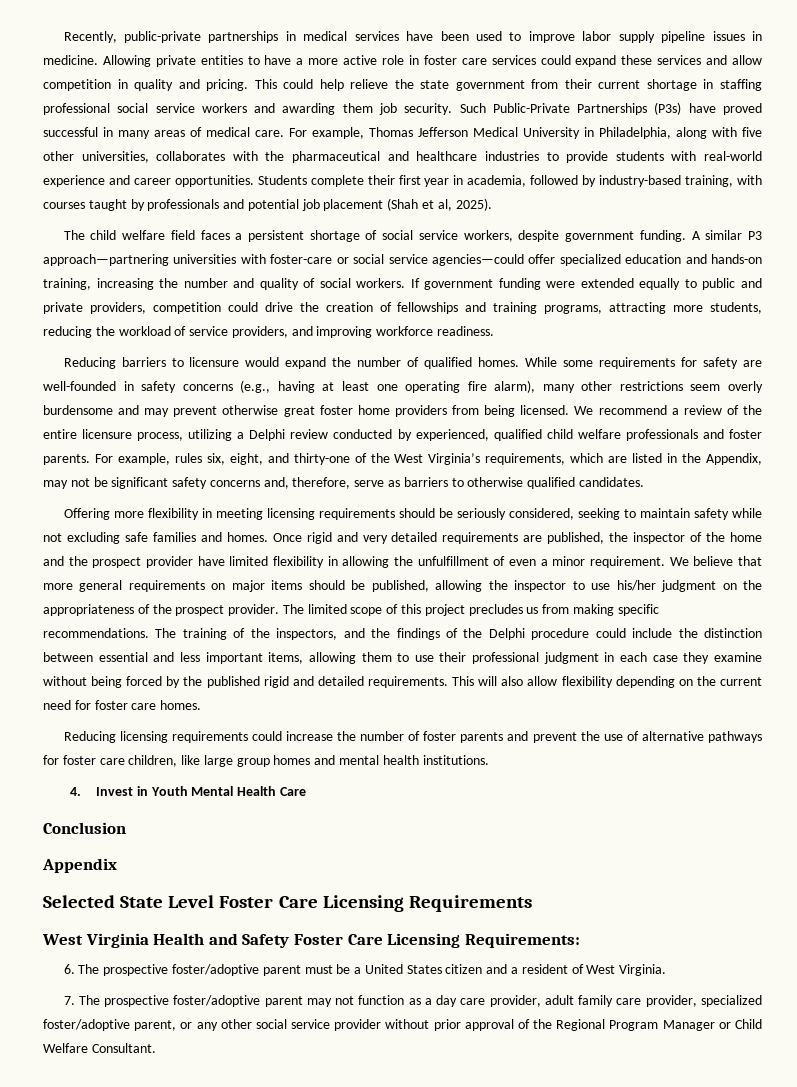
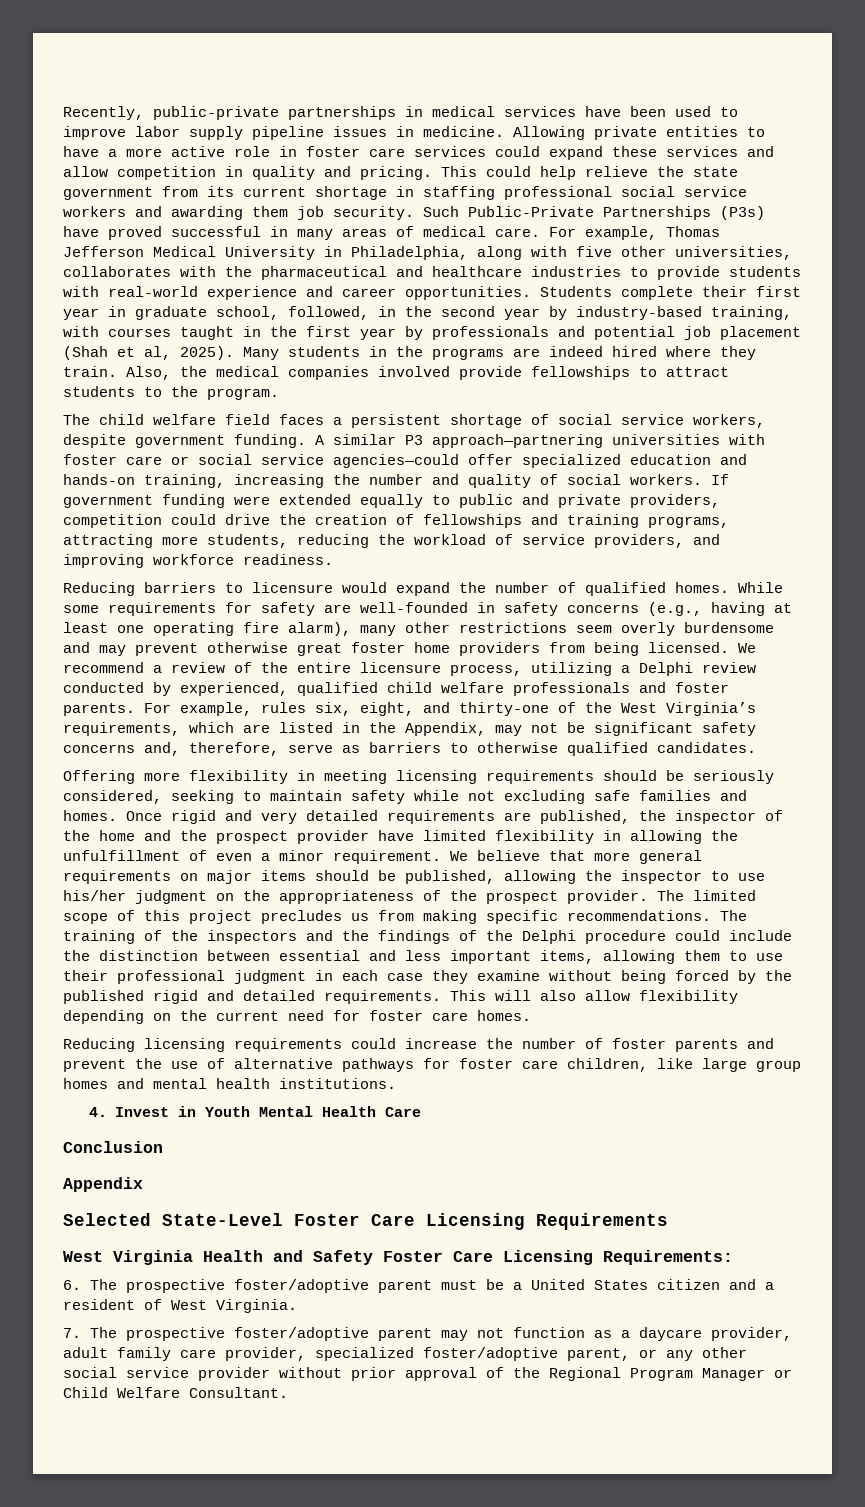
- This could help relieve the state government from their current shortage in staffing professional social service workers and awarding them job security.
+ This could help relieve the state government from its current shortage in staffing professional social service workers and awarding them job security.
- Students complete their first year in academia, followed by industry-based training, with courses taught by professionals and potential job placement (Shah et al, 2025).
+ Students complete their first year in graduate school, followed, in the second year by industry-based training, with courses taught in the first year by professionals and potential job placement (Shah et al, 2025). Many students in the programs are indeed hired where they train. Also, the medical companies involved provide fellowships to attract students to the program.
- A similar P3 approach—partnering universities with foster-care or social service agencies—could offer specialized education and hands-on training, increasing the number and quality of social workers.
+ A similar P3 approach—partnering universities with foster care or social service agencies—could offer specialized education and hands-on training, increasing the number and quality of social workers.
- The training of the inspectors, and the findings of the Delphi procedure could include the distinction between essential and less important items, allowing them to use their professional judgment in each case they examine without being forced by the published rigid and detailed requirements.
+ The training of the inspectors and the findings of the Delphi procedure could include the distinction between essential and less important items, allowing them to use their professional judgment in each case they examine without being forced by the published rigid and detailed requirements.
- Selected State Level Foster Care Licensing Requirements
+ Selected State-Level Foster Care Licensing Requirements
- 7. The prospective foster/adoptive parent may not function as a day care provider, adult family care provider, specialized foster/adoptive parent, or any other social service provider without prior approval of the Regional Program Manager or Child Welfare Consultant.
+ 7. The prospective foster/adoptive parent may not function as a daycare provider, adult family care provider, specialized foster/adoptive parent, or any other social service provider without prior approval of the Regional Program Manager or Child Welfare Consultant.

